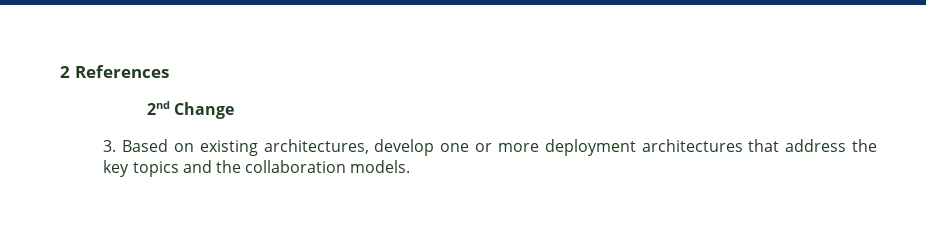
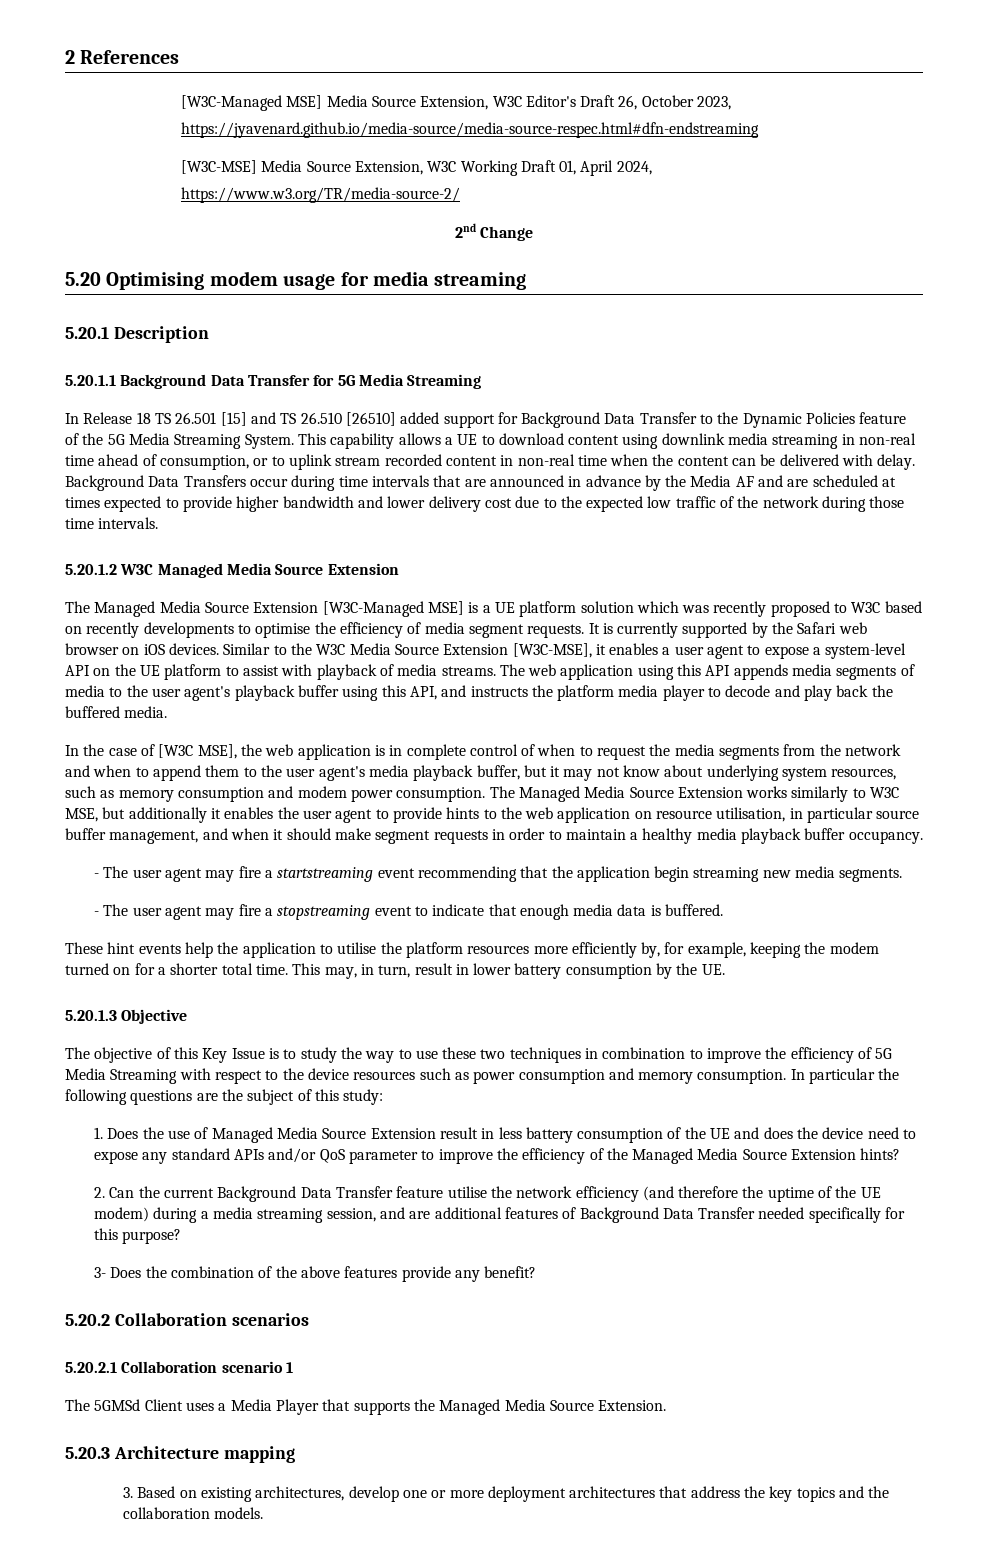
+ [W3C-Managed MSE] Media Source Extension, W3C Editor's Draft 26, October 2023,
+ https://jyavenard.github.io/media-source/media-source-respec.html#dfn-endstreaming
+ [W3C-MSE] Media Source Extension, W3C Working Draft 01, April 2024,
+ https://www.w3.org/TR/media-source-2/
  2nd Change
+ 5.20 Optimising modem usage for media streaming
+ 5.20.1 Description
+ 5.20.1.1 Background Data Transfer for 5G Media Streaming
+ In Release 18 TS 26.501 [15] and TS 26.510 [26510] added support for Background Data Transfer to the Dynamic Policies feature of the 5G Media Streaming System. This capability allows a UE to download content using downlink media streaming in non-real time ahead of consumption, or to uplink stream recorded content in non-real time when the content can be delivered with delay. Background Data Transfers occur during time intervals that are announced in advance by the Media AF and are scheduled at times expected to provide higher bandwidth and lower delivery cost due to the expected low traffic of the network during those time intervals.
+ 5.20.1.2 W3C Managed Media Source Extension
+ The Managed Media Source Extension [W3C-Managed MSE] is a UE platform solution which was recently proposed to W3C based on recently developments to optimise the efficiency of media segment requests. It is currently supported by the Safari web browser on iOS devices. Similar to the W3C Media Source Extension [W3C-MSE], it enables a user agent to expose a system-level API on the UE platform to assist with playback of media streams. The web application using this API appends media segments of media to the user agent's playback buffer using this API, and instructs the platform media player to decode and play back the buffered media.
+ In the case of [W3C MSE], the web application is in complete control of when to request the media segments from the network and when to append them to the user agent's media playback buffer, but it may not know about underlying system resources, such as memory consumption and modem power consumption. The Managed Media Source Extension works similarly to W3C MSE, but additionally it enables the user agent to provide hints to the web application on resource utilisation, in particular source buffer management, and when it should make segment requests in order to maintain a healthy media playback buffer occupancy.
+ - The user agent may fire a startstreaming event recommending that the application begin streaming new media segments.
+ - The user agent may fire a stopstreaming event to indicate that enough media data is buffered.
+ These hint events help the application to utilise the platform resources more efficiently by, for example, keeping the modem turned on for a shorter total time. This may, in turn, result in lower battery consumption by the UE.
+ 5.20.1.3 Objective
+ The objective of this Key Issue is to study the way to use these two techniques in combination to improve the efficiency of 5G Media Streaming with respect to the device resources such as power consumption and memory consumption. In particular the following questions are the subject of this study:
+ 1. Does the use of Managed Media Source Extension result in less battery consumption of the UE and does the device need to expose any standard APIs and/or QoS parameter to improve the efficiency of the Managed Media Source Extension hints?
+ 2. Can the current Background Data Transfer feature utilise the network efficiency (and therefore the uptime of the UE modem) during a media streaming session, and are additional features of Background Data Transfer needed specifically for this purpose?
+ 3- Does the combination of the above features provide any benefit?
+ 5.20.2 Collaboration scenarios
+ 5.20.2.1 Collaboration scenario 1
+ The 5GMSd Client uses a Media Player that supports the Managed Media Source Extension.
+ 5.20.3 Architecture mapping

